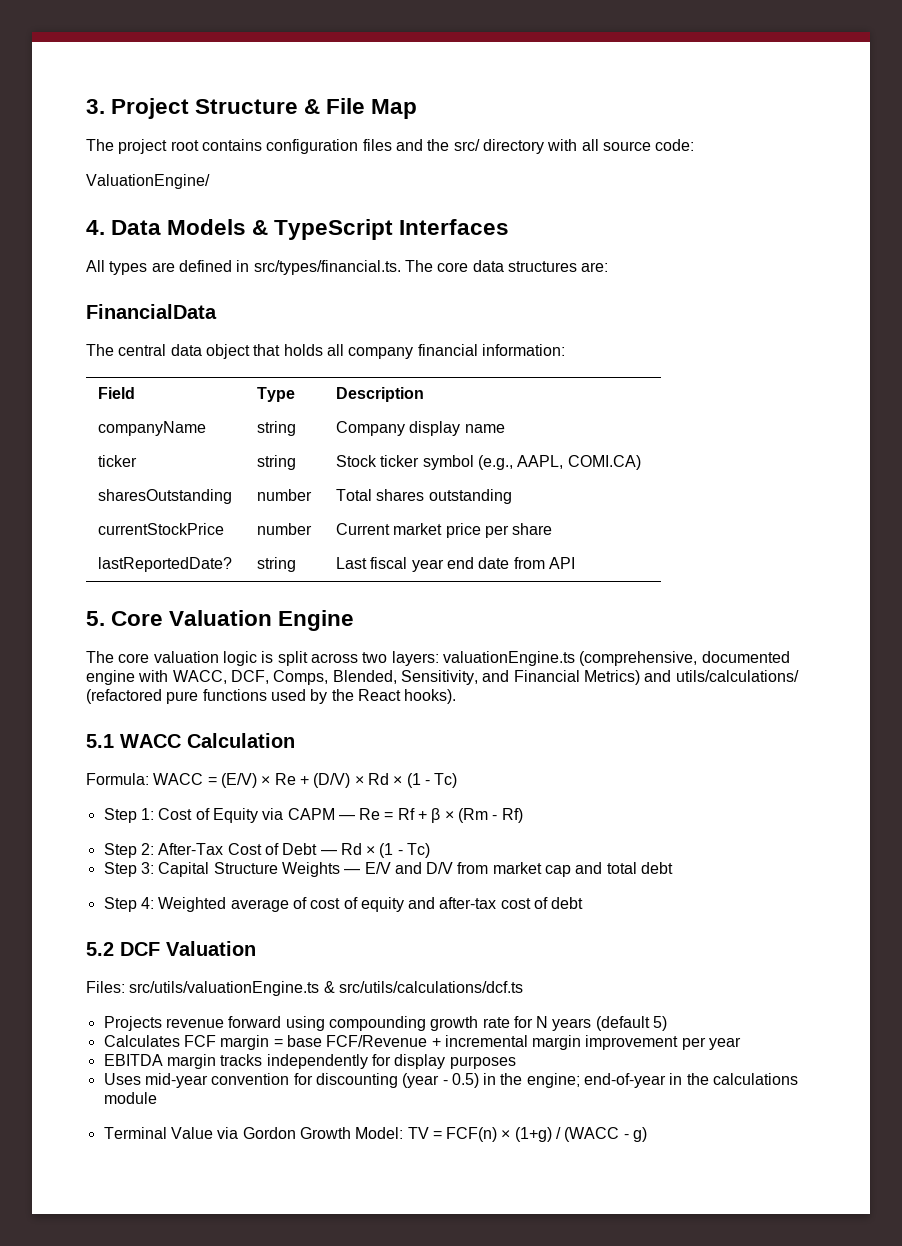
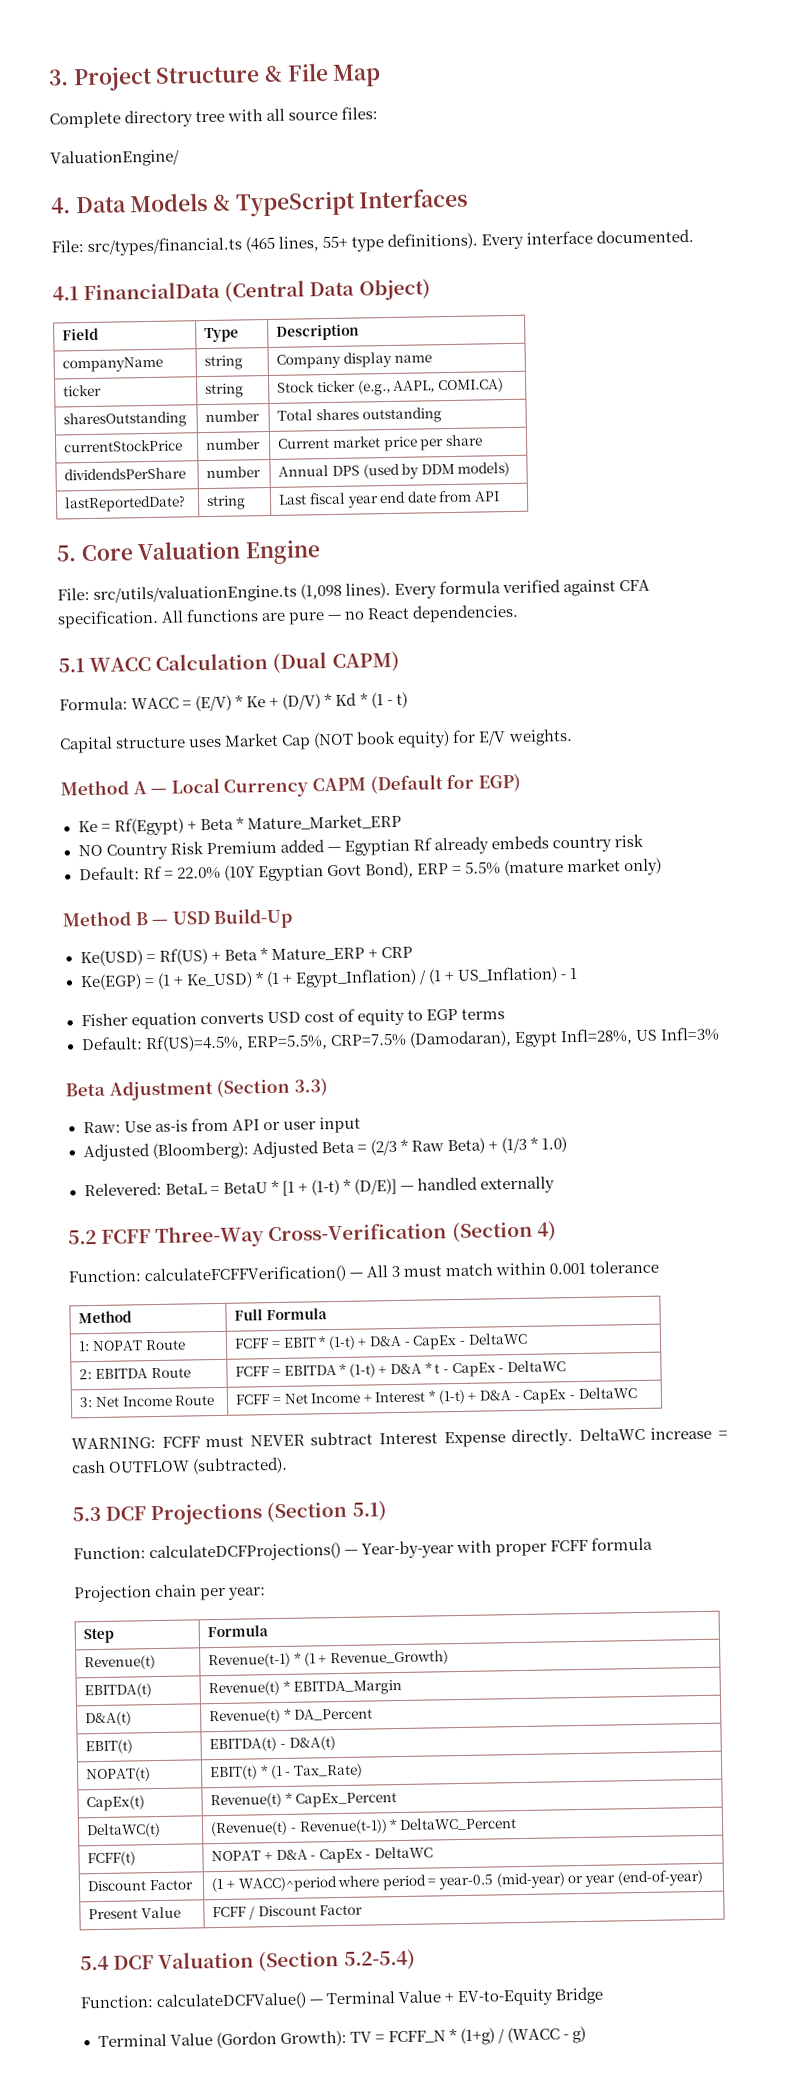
- The project root contains configuration files and the src/ directory with all source code:
+ Complete directory tree with all source files:
- All types are defined in src/types/financial.ts. The core data structures are:
- FinancialData
- The central data object that holds all company financial information:
+ File: src/types/financial.ts (465 lines, 55+ type definitions). Every interface documented.
+ 4.1 FinancialData (Central Data Object)
- ticker | string | Stock ticker symbol (e.g., AAPL, COMI.CA)
+ ticker | string | Stock ticker (e.g., AAPL, COMI.CA)
+ dividendsPerShare | number | Annual DPS (used by DDM models)
- The core valuation logic is split across two layers: valuationEngine.ts (comprehensive, documented engine with WACC, DCF, Comps, Blended, Sensitivity, and Financial Metrics) and utils/calculations/ (refactored pure functions used by the React hooks).
+ File: src/utils/valuationEngine.ts (1,098 lines). Every formula verified against CFA specification. All functions are pure — no React dependencies.
- 5.1 WACC Calculation
+ 5.1 WACC Calculation (Dual CAPM)
- Formula: WACC = (E/V) × Re + (D/V) × Rd × (1 - Tc)
- Step 1: Cost of Equity via CAPM — Re = Rf + β × (Rm - Rf)
- Step 2: After-Tax Cost of Debt — Rd × (1 - Tc)
- Step 3: Capital Structure Weights — E/V and D/V from market cap and total debt
- Step 4: Weighted average of cost of equity and after-tax cost of debt
- 5.2 DCF Valuation
- Files: src/utils/valuationEngine.ts & src/utils/calculations/dcf.ts
- Projects revenue forward using compounding growth rate for N years (default 5)
- Calculates FCF margin = base FCF/Revenue + incremental margin improvement per year
- EBITDA margin tracks independently for display purposes
- Uses mid-year convention for discounting (year - 0.5) in the engine; end-of-year in the calculations module
- Terminal Value via Gordon Growth Model: TV = FCF(n) × (1+g) / (WACC - g)
+ Formula: WACC = (E/V) * Ke + (D/V) * Kd * (1 - t)
+ Capital structure uses Market Cap (NOT book equity) for E/V weights.
+ Method A — Local Currency CAPM (Default for EGP)
+ Ke = Rf(Egypt) + Beta * Mature_Market_ERP
+ NO Country Risk Premium added — Egyptian Rf already embeds country risk
+ Default: Rf = 22.0% (10Y Egyptian Govt Bond), ERP = 5.5% (mature market only)
+ Method B — USD Build-Up
+ Ke(USD) = Rf(US) + Beta * Mature_ERP + CRP
+ Ke(EGP) = (1 + Ke_USD) * (1 + Egypt_Inflation) / (1 + US_Inflation) - 1
+ Fisher equation converts USD cost of equity to EGP terms
+ Default: Rf(US)=4.5%, ERP=5.5%, CRP=7.5% (Damodaran), Egypt Infl=28%, US Infl=3%
+ Beta Adjustment (Section 3.3)
+ Raw: Use as-is from API or user input
+ Adjusted (Bloomberg): Adjusted Beta = (2/3 * Raw Beta) + (1/3 * 1.0)
+ Relevered: BetaL = BetaU * [1 + (1-t) * (D/E)] — handled externally
+ 5.2 FCFF Three-Way Cross-Verification (Section 4)
+ Function: calculateFCFFVerification() — All 3 must match within 0.001 tolerance
+ Method | Full Formula
+ 1: NOPAT Route | FCFF = EBIT * (1-t) + D&A - CapEx - DeltaWC
+ 2: EBITDA Route | FCFF = EBITDA * (1-t) + D&A * t - CapEx - DeltaWC
+ 3: Net Income Route | FCFF = Net Income + Interest * (1-t) + D&A - CapEx - DeltaWC
+ WARNING: FCFF must NEVER subtract Interest Expense directly. DeltaWC increase = cash OUTFLOW (subtracted).
+ 5.3 DCF Projections (Section 5.1)
+ Function: calculateDCFProjections() — Year-by-year with proper FCFF formula
+ Projection chain per year:
+ Step | Formula
+ Revenue(t) | Revenue(t-1) * (1 + Revenue_Growth)
+ EBITDA(t) | Revenue(t) * EBITDA_Margin
+ D&A(t) | Revenue(t) * DA_Percent
+ EBIT(t) | EBITDA(t) - D&A(t)
+ NOPAT(t) | EBIT(t) * (1 - Tax_Rate)
+ CapEx(t) | Revenue(t) * CapEx_Percent
+ DeltaWC(t) | (Revenue(t) - Revenue(t-1)) * DeltaWC_Percent
+ FCFF(t) | NOPAT + D&A - CapEx - DeltaWC
+ Discount Factor | (1 + WACC)^period where period = year-0.5 (mid-year) or year (end-of-year)
+ Present Value | FCFF / Discount Factor
+ 5.4 DCF Valuation (Section 5.2-5.4)
+ Function: calculateDCFValue() — Terminal Value + EV-to-Equity Bridge
+ Terminal Value (Gordon Growth): TV = FCFF_N * (1+g) / (WACC - g)

